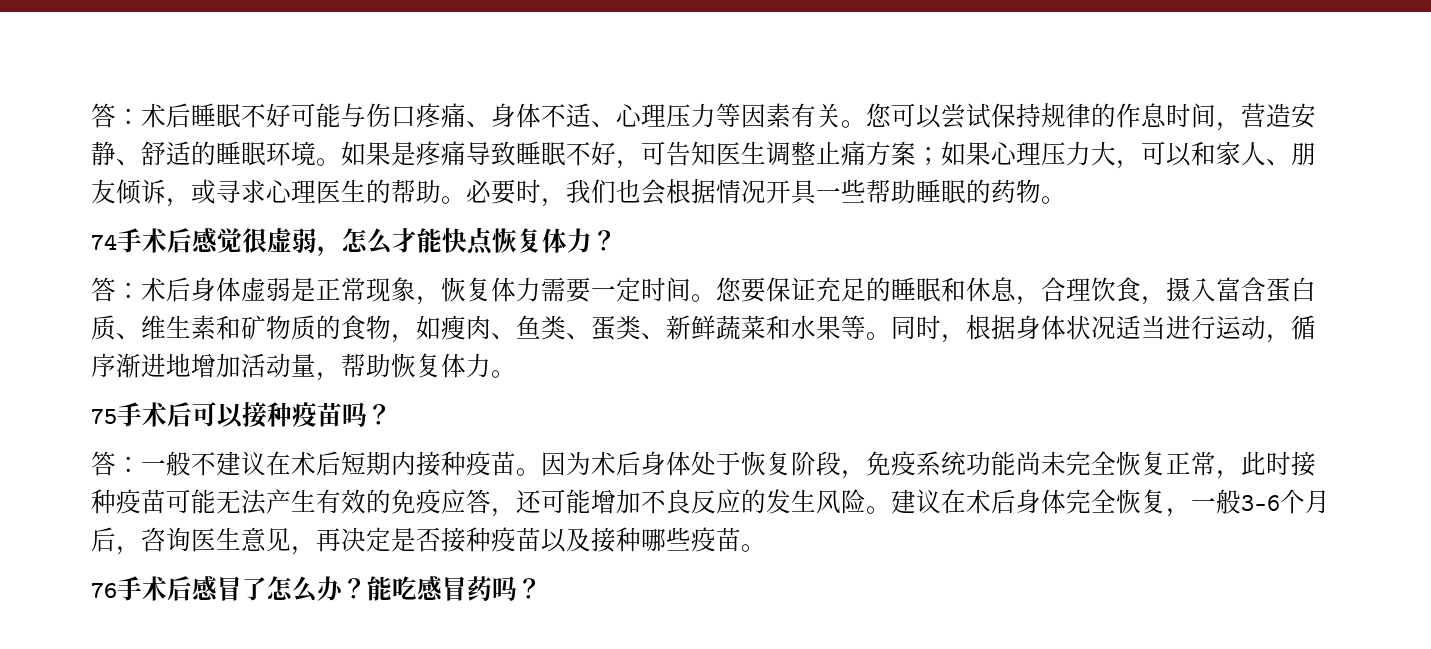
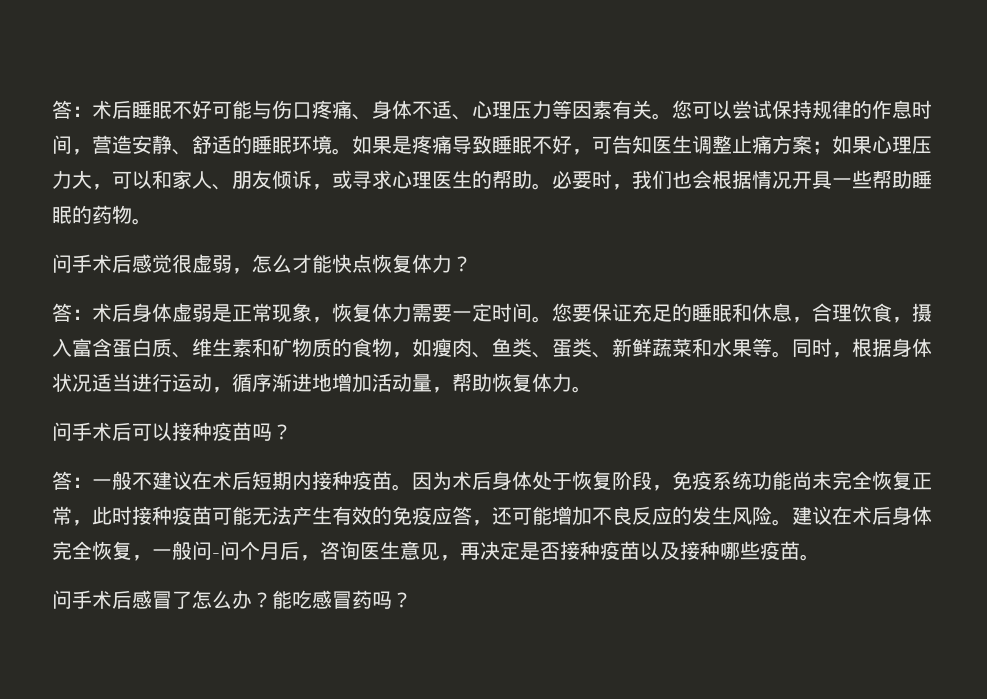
- 74手术后感觉很虚弱，怎么才能快点恢复体力？
+ 问手术后感觉很虚弱，怎么才能快点恢复体力？
- 75手术后可以接种疫苗吗？
+ 问手术后可以接种疫苗吗？
- 建议在术后身体完全恢复，一般3-6个月后，咨询医生意见，再决定是否接种疫苗以及接种哪些疫苗。
+ 建议在术后身体完全恢复，一般问-问个月后，咨询医生意见，再决定是否接种疫苗以及接种哪些疫苗。
- 76手术后感冒了怎么办？
+ 问手术后感冒了怎么办？

